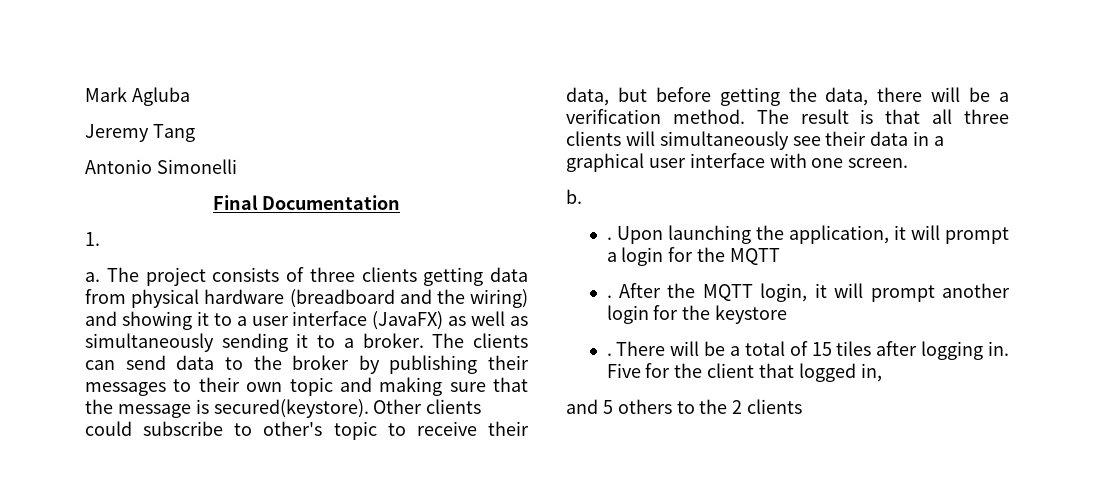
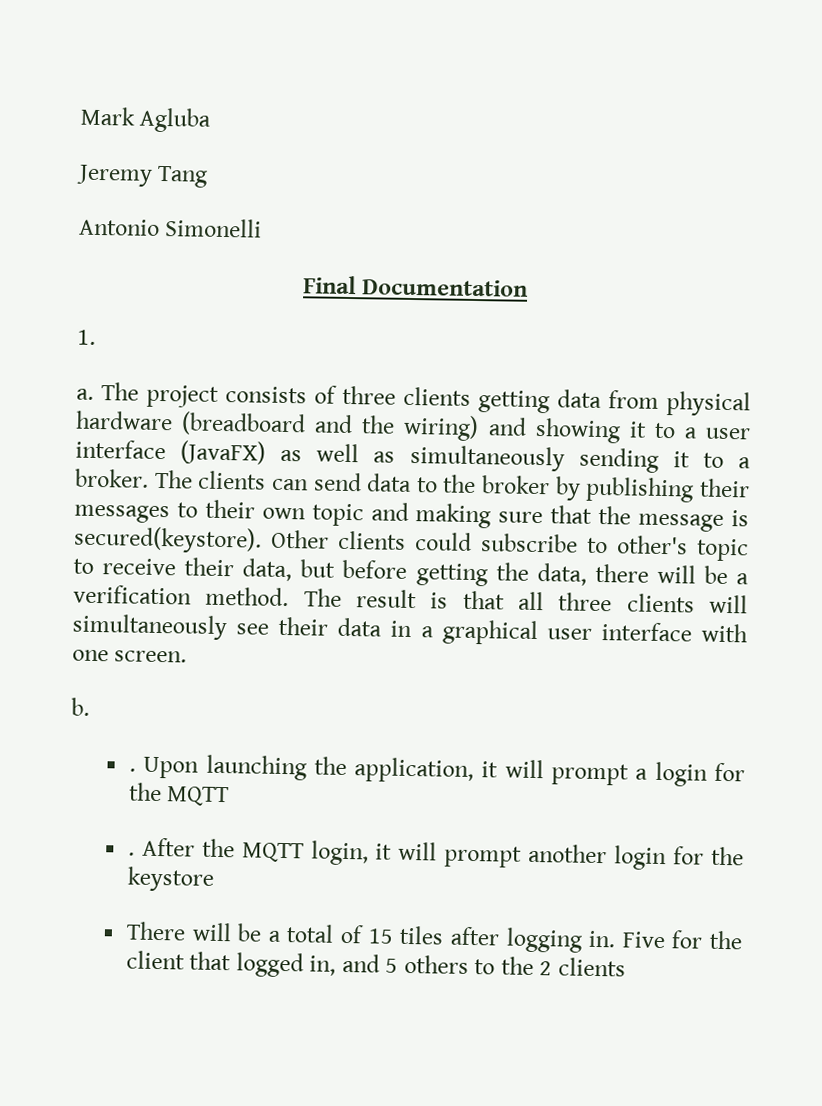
  After the MQTT login, it will prompt another login for the keystore
- . There will be a total of 15 tiles after logging in.
+ There will be a total of 15 tiles after logging in.
- Five for the client that logged in,
- and 5 others to the 2 clients
+ Five for the client that logged in, and 5 others to the 2 clients

